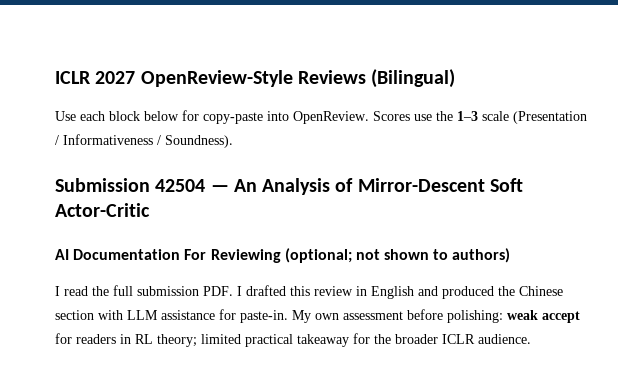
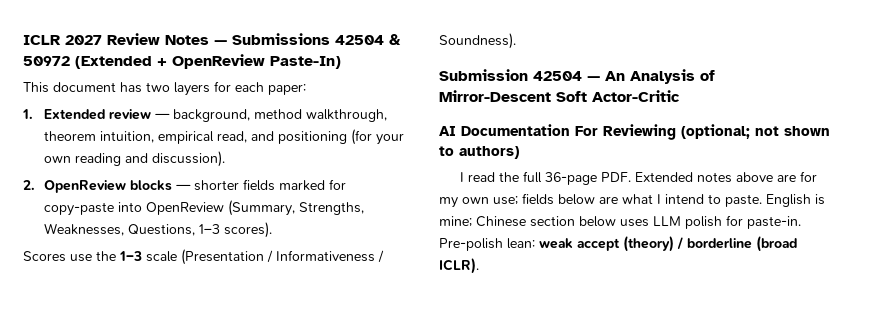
- ICLR 2027 OpenReview-Style Reviews (Bilingual)
- Use each block below for copy-paste into OpenReview. Scores use the 1–3 scale (Presentation / Informativeness / Soundness).
+ ICLR 2027 Review Notes — Submissions 42504 & 50972 (Extended + OpenReview Paste-In)
+ This document has two layers for each paper:
+ 1. Extended review — background, method walkthrough, theorem intuition, empirical read, and positioning (for your own reading and discussion).
+ 2. OpenReview blocks — shorter fields marked for copy-paste into OpenReview (Summary, Strengths, Weaknesses, Questions, 1–3 scores).
+ Scores use the 1–3 scale (Presentation / Informativeness / Soundness).
- I read the full submission PDF. I drafted this review in English and produced the Chinese section with LLM assistance for paste-in. My own assessment before polishing: weak accept for readers in RL theory; limited practical takeaway for the broader ICLR audience.
+ I read the full 36-page PDF. Extended notes above are for my own use; fields below are what I intend to paste. English is mine; Chinese section below uses LLM polish for paste-in. Pre-polish lean: weak accept (theory) / borderline (broad ICLR).

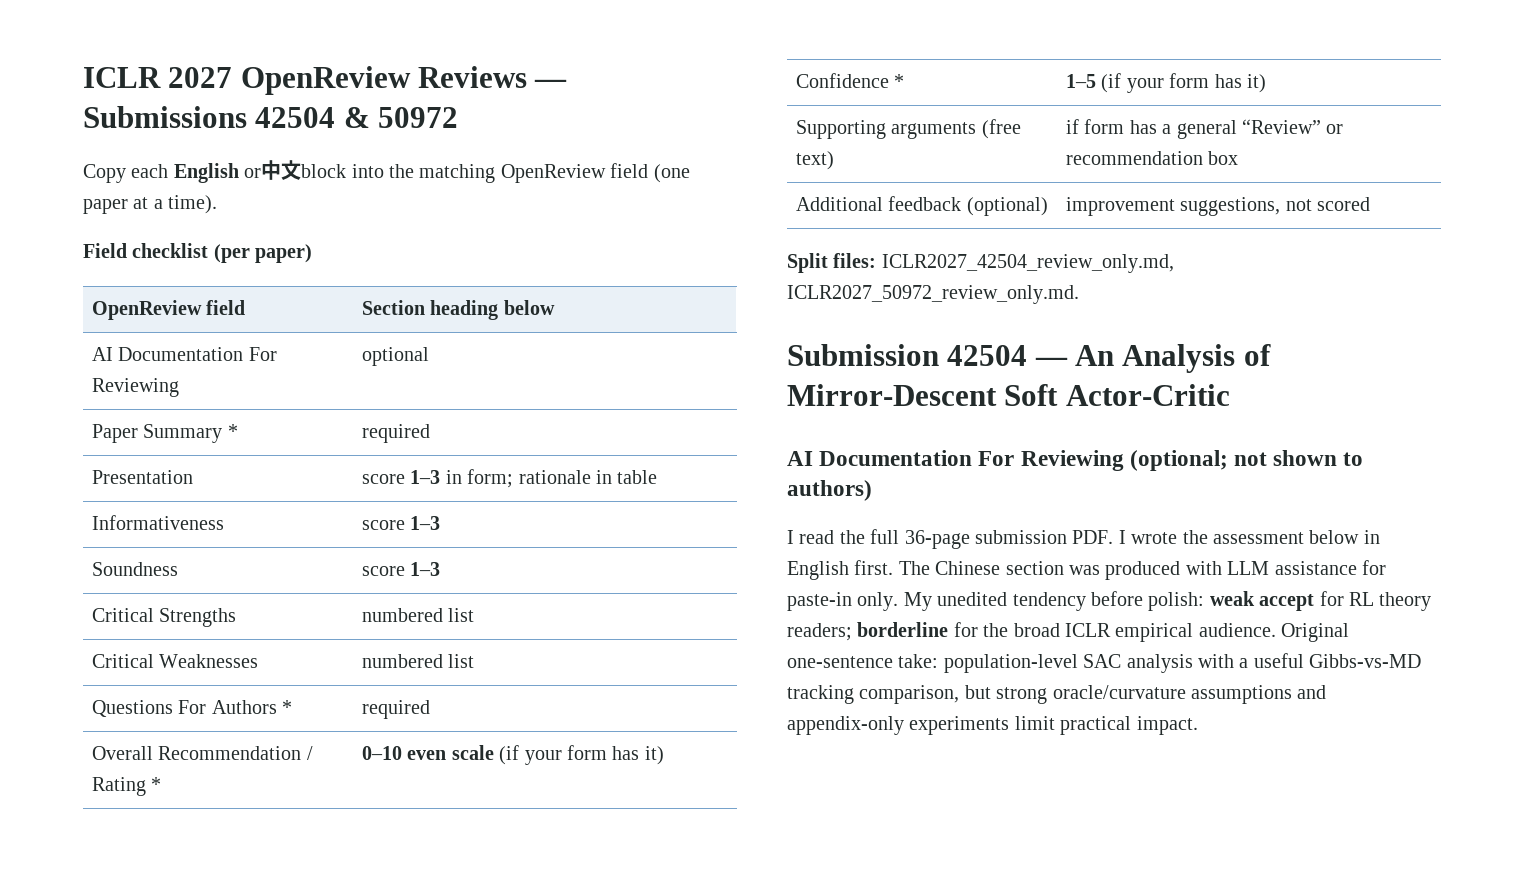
- ICLR 2027 Review Notes — Submissions 42504 & 50972 (Extended + OpenReview Paste-In)
- This document has two layers for each paper:
- 1. Extended review — background, method walkthrough, theorem intuition, empirical read, and positioning (for your own reading and discussion).
- 2. OpenReview blocks — shorter fields marked for copy-paste into OpenReview (Summary, Strengths, Weaknesses, Questions, 1–3 scores).
- Scores use the 1–3 scale (Presentation / Informativeness / Soundness).
+ ICLR 2027 OpenReview Reviews — Submissions 42504 & 50972
+ Copy each English or中文block into the matching OpenReview field (one paper at a time).
+ Field checklist (per paper)
+ OpenReview field | Section heading below
+ AI Documentation For Reviewing | optional
+ Paper Summary * | required
+ Presentation | score 1–3 in form; rationale in table
+ Informativeness | score 1–3
+ Soundness | score 1–3
+ Critical Strengths | numbered list
+ Critical Weaknesses | numbered list
+ Questions For Authors * | required
+ Overall Recommendation / Rating * | 0–10 even scale (if your form has it)
+ Confidence * | 1–5 (if your form has it)
+ Supporting arguments (free text) | if form has a general “Review” or recommendation box
+ Additional feedback (optional) | improvement suggestions, not scored
+ Split files: ICLR2027_42504_review_only.md, ICLR2027_50972_review_only.md.
- I read the full 36-page PDF. Extended notes above are for my own use; fields below are what I intend to paste. English is mine; Chinese section below uses LLM polish for paste-in. Pre-polish lean: weak accept (theory) / borderline (broad ICLR).
+ I read the full 36-page submission PDF. I wrote the assessment below in English first. The Chinese section was produced with LLM assistance for paste-in only. My unedited tendency before polish: weak accept for RL theory readers; borderline for the broad ICLR empirical audience. Original one-sentence take: population-level SAC analysis with a useful Gibbs-vs-MD tracking comparison, but strong oracle/curvature assumptions and appendix-only experiments limit practical impact.

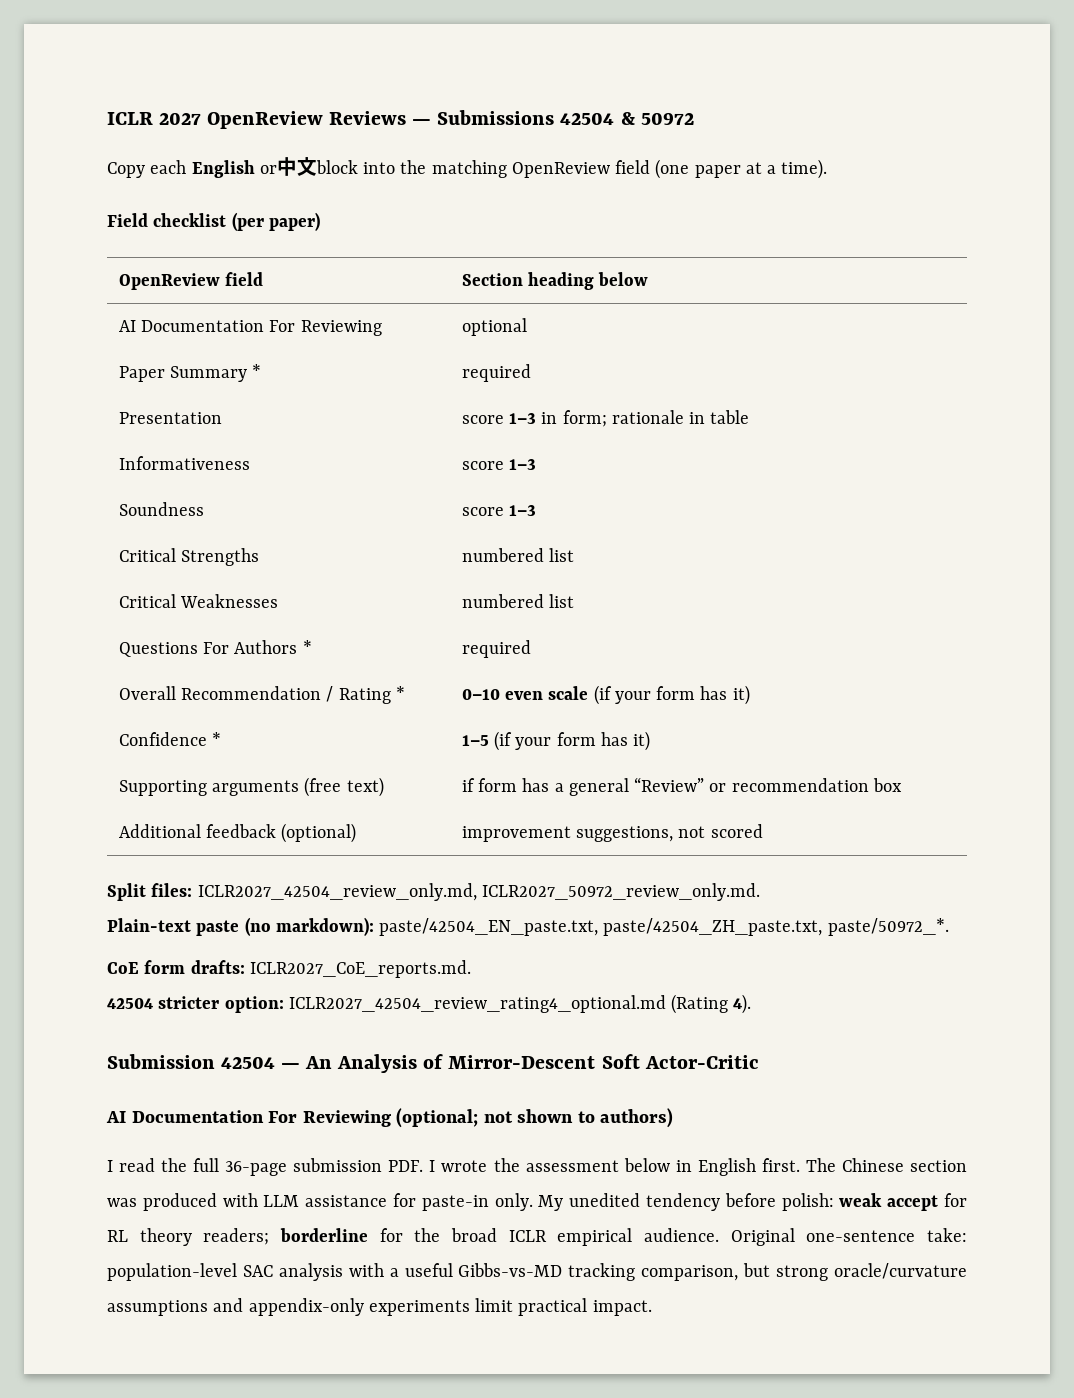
+ Plain-text paste (no markdown): paste/42504_EN_paste.txt, paste/42504_ZH_paste.txt, paste/50972_*.
+ CoE form drafts: ICLR2027_CoE_reports.md.
+ 42504 stricter option: ICLR2027_42504_review_rating4_optional.md (Rating 4).

